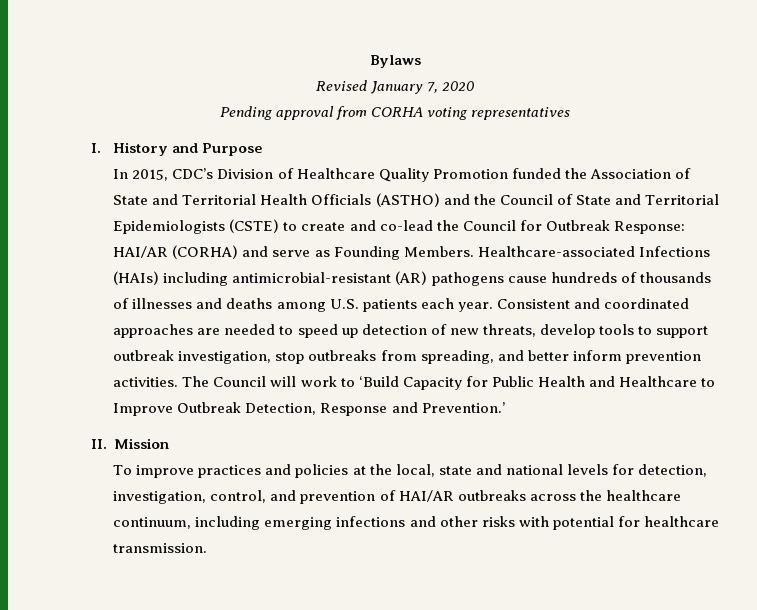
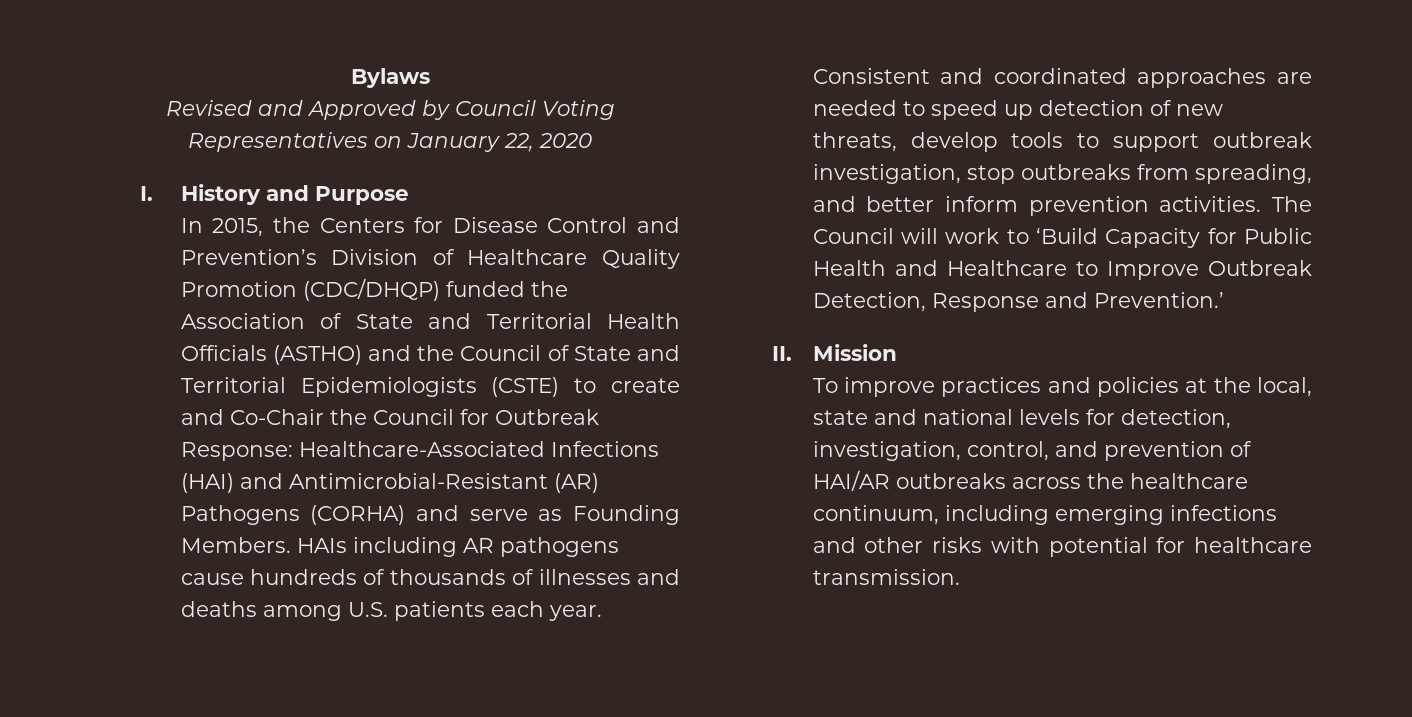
- Revised January 7, 2020
- Pending approval from CORHA voting representatives
+ Revised and Approved by Council Voting Representatives on January 22, 2020
- In 2015, CDC’s Division of Healthcare Quality Promotion funded the Association of State and Territorial Health Officials (ASTHO) and the Council of State and Territorial Epidemiologists (CSTE) to create and co-lead the Council for Outbreak Response: HAI/AR (CORHA) and serve as Founding Members.
+ In 2015, the Centers for Disease Control and Prevention’s Division of Healthcare Quality Promotion (CDC/DHQP) funded the Association of State and Territorial Health Officials (ASTHO) and the Council of State and Territorial Epidemiologists (CSTE) to create and Co-Chair the Council for Outbreak Response: Healthcare-Associated Infections (HAI) and Antimicrobial-Resistant (AR) Pathogens (CORHA) and serve as Founding Members.
- Healthcare-associated Infections (HAIs) including antimicrobial-resistant (AR) pathogens cause hundreds of thousands of illnesses and deaths among U.S. patients each year.
+ HAIs including AR pathogens cause hundreds of thousands of illnesses and deaths among U.S. patients each year.

